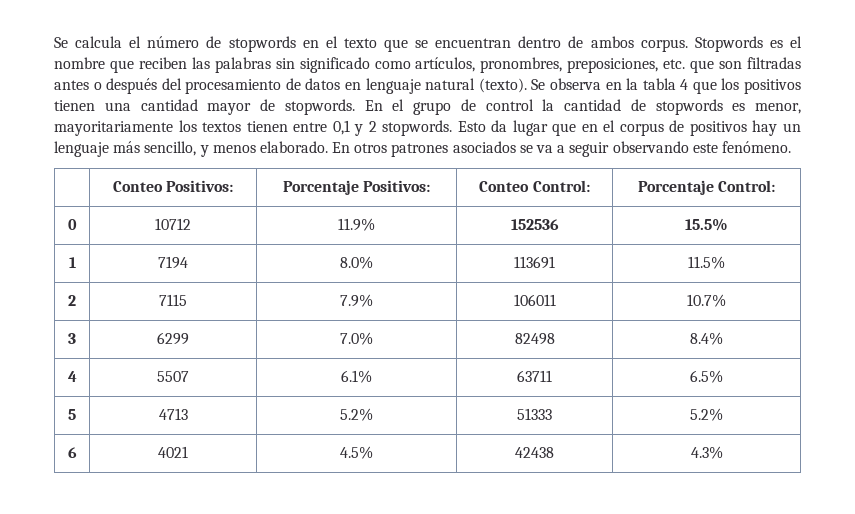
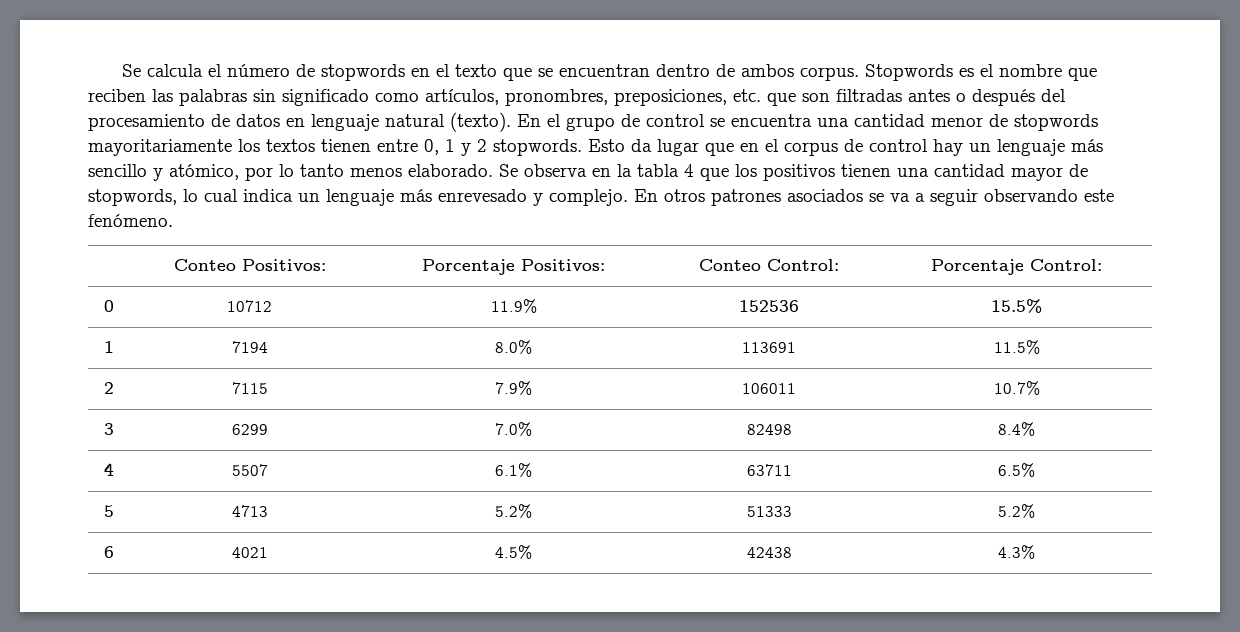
+ En el grupo de control se encuentra una cantidad menor de stopwords mayoritariamente los textos tienen entre 0, 1 y 2 stopwords. Esto da lugar que en el corpus de control hay un lenguaje más sencillo y atómico, por lo tanto menos elaborado.
- Se observa en la tabla 4 que los positivos tienen una cantidad mayor de stopwords. En el grupo de control la cantidad de stopwords es menor, mayoritariamente los textos tienen entre 0,1 y 2 stopwords. Esto da lugar que en el corpus de positivos hay un lenguaje más sencillo, y menos elaborado.
+ Se observa en la tabla 4 que los positivos tienen una cantidad mayor de stopwords, lo cual indica un lenguaje más enrevesado y complejo.

